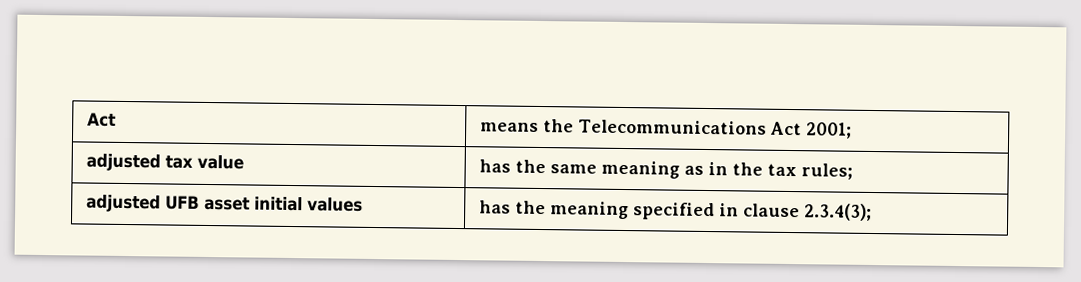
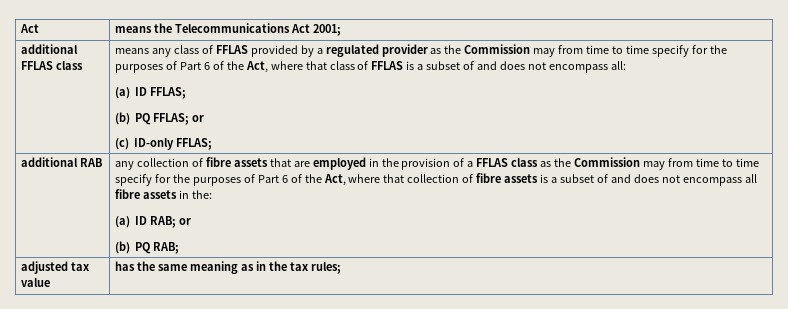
+ additional FFLAS class | means any class of FFLAS provided by a regulated provider as the Commission may from time to time specify for the purposes of Part 6 of the Act, where that class of FFLAS is a subset of and does not encompass all:
+ (a) ID FFLAS;
+ (b) PQ FFLAS; or
+ (c) ID-only FFLAS;
+ additional RAB | any collection of fibre assets that are employed in the provision of a FFLAS class as the Commission may from time to time specify for the purposes of Part 6 of the Act, where that collection of fibre assets is a subset of and does not encompass all fibre assets in the:
+ (a) ID RAB; or
+ (b) PQ RAB;
- adjusted UFB asset initial values | has the meaning specified in clause 2.3.4(3);

